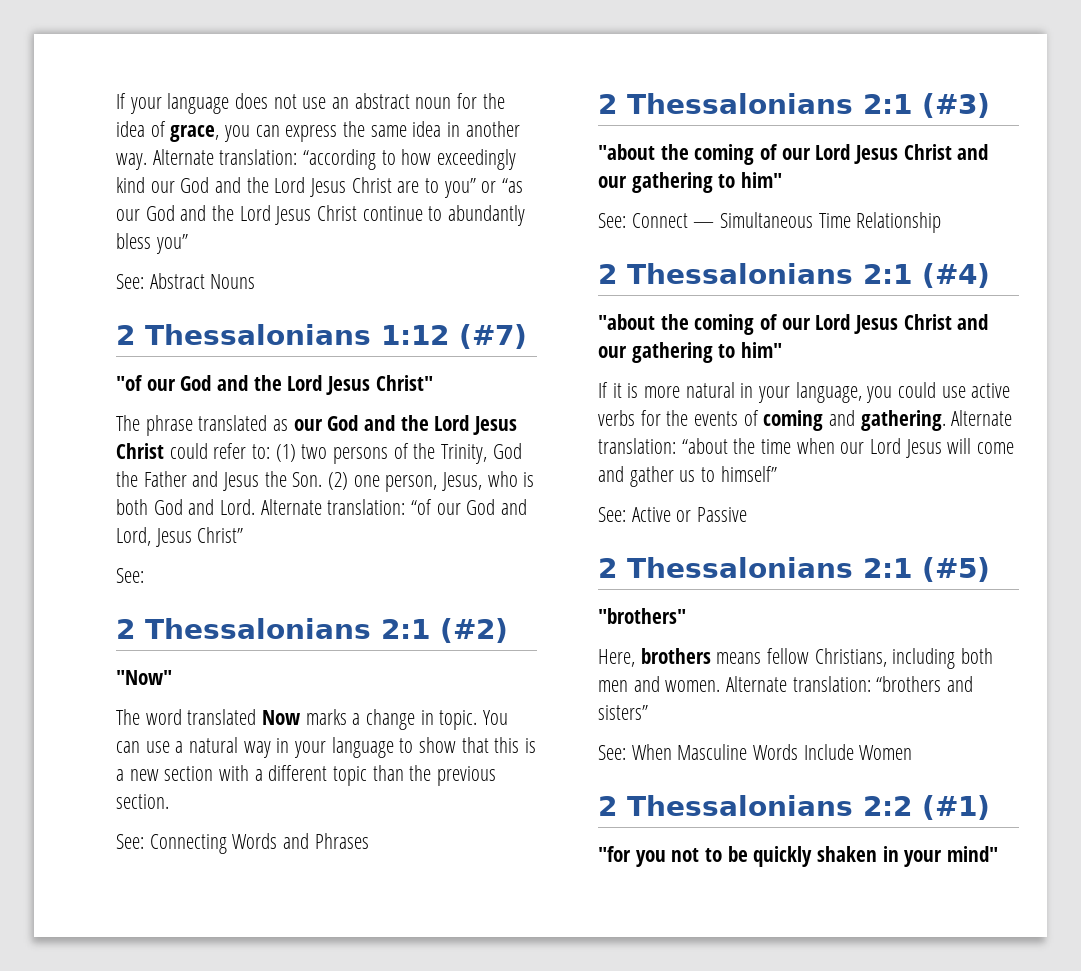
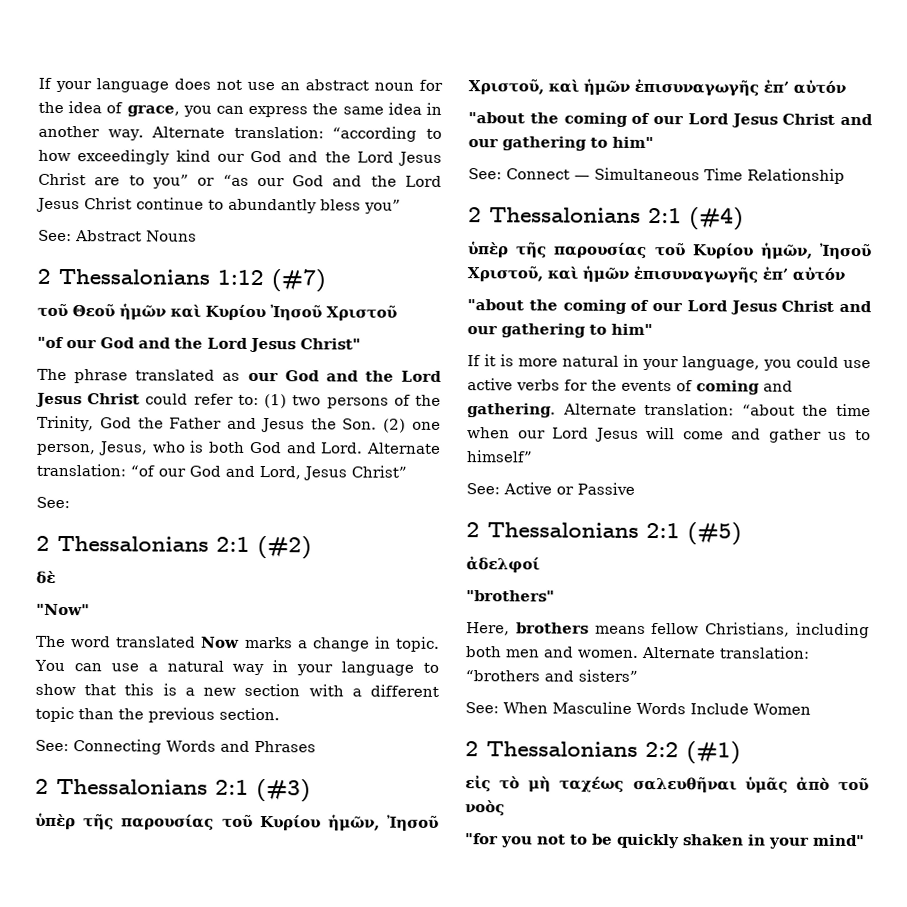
+ τοῦ Θεοῦ ἡμῶν καὶ Κυρίου Ἰησοῦ Χριστοῦ
+ δὲ
  2 Thessalonians 2:1 (#3)
+ ὑπὲρ τῆς παρουσίας τοῦ Κυρίου ἡμῶν, Ἰησοῦ Χριστοῦ, καὶ ἡμῶν ἐπισυναγωγῆς ἐπ’ αὐτόν
  2 Thessalonians 2:1 (#4)
+ ὑπὲρ τῆς παρουσίας τοῦ Κυρίου ἡμῶν, Ἰησοῦ Χριστοῦ, καὶ ἡμῶν ἐπισυναγωγῆς ἐπ’ αὐτόν
+ ἀδελφοί
+ εἰς τὸ μὴ ταχέως σαλευθῆναι ὑμᾶς ἀπὸ τοῦ νοὸς

